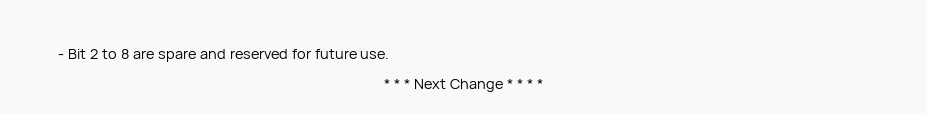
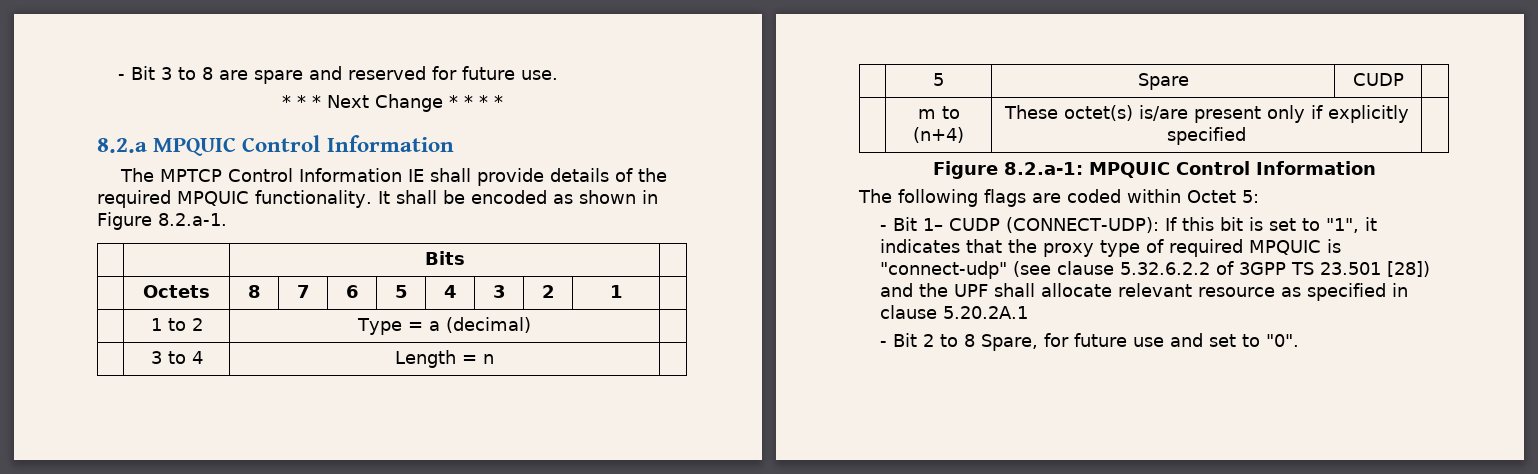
- - Bit 2 to 8 are spare and reserved for future use.
+ - Bit 3 to 8 are spare and reserved for future use.
+ 8.2.a MPQUIC Control Information
+ The MPTCP Control Information IE shall provide details of the required MPQUIC functionality. It shall be encoded as shown in Figure 8.2.a-1.
+ | | Bits |
+ | Octets | 8 | 7 | 6 | 5 | 4 | 3 | 2 | 1 |
+ | 1 to 2 | Type = a (decimal) |
+ | 3 to 4 | Length = n |
+ | 5 | Spare | CUDP |
+ | m to (n+4) | These octet(s) is/are present only if explicitly specified |
+ Figure 8.2.a-1: MPQUIC Control Information
+ The following flags are coded within Octet 5:
+ - Bit 1– CUDP (CONNECT-UDP): If this bit is set to "1", it indicates that the proxy type of required MPQUIC is "connect-udp" (see clause 5.32.6.2.2 of 3GPP TS 23.501 [28]) and the UPF shall allocate relevant resource as specified in clause 5.20.2A.1
+ - Bit 2 to 8 Spare, for future use and set to "0".

